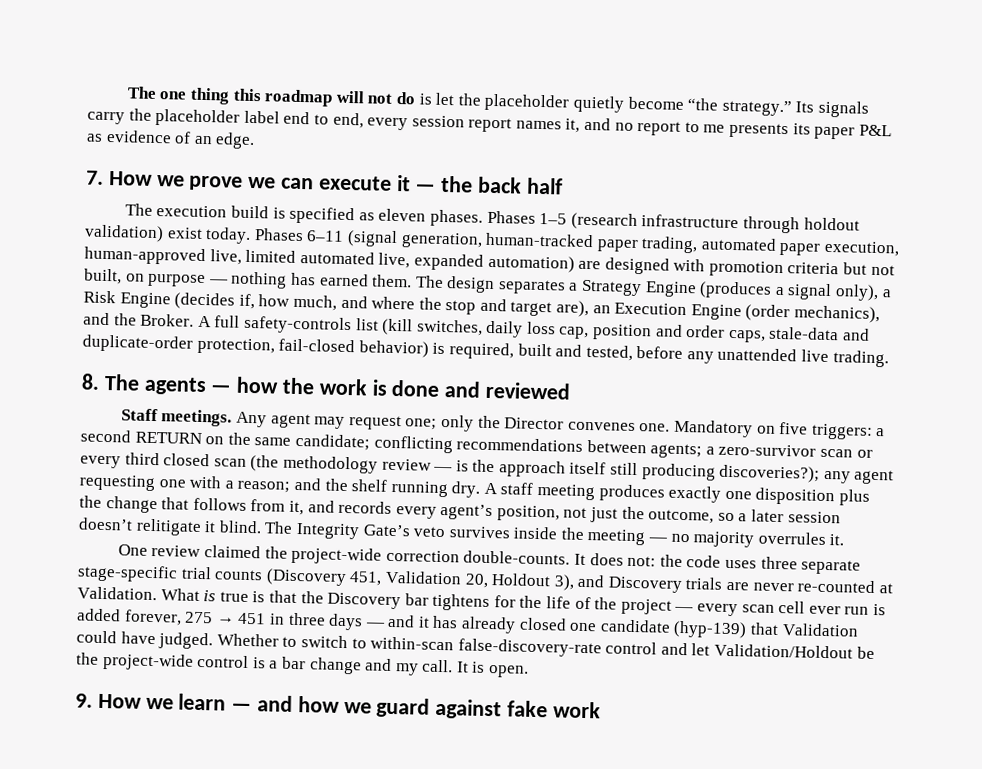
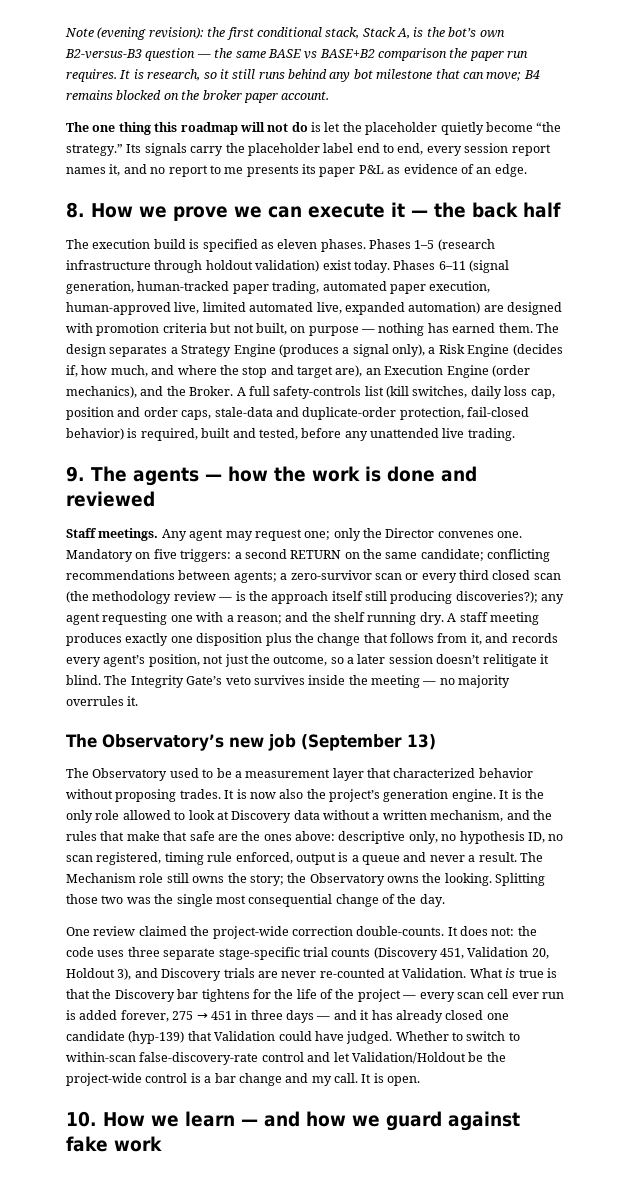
+ Note (evening revision): the first conditional stack, Stack A, is the bot’s own B2-versus-B3 question — the same BASE vs BASE+B2 comparison the paper run requires. It is research, so it still runs behind any bot milestone that can move; B4 remains blocked on the broker paper account.
- 7. How we prove we can execute it — the back half
+ 8. How we prove we can execute it — the back half
- 8. The agents — how the work is done and reviewed
+ 9. The agents — how the work is done and reviewed
+ The Observatory’s new job (September 13)
+ The Observatory used to be a measurement layer that characterized behavior without proposing trades. It is now also the project’s generation engine. It is the only role allowed to look at Discovery data without a written mechanism, and the rules that make that safe are the ones above: descriptive only, no hypothesis ID, no scan registered, timing rule enforced, output is a queue and never a result. The Mechanism role still owns the story; the Observatory owns the looking. Splitting those two was the single most consequential change of the day.
- 9. How we learn — and how we guard against fake work
+ 10. How we learn — and how we guard against fake work

